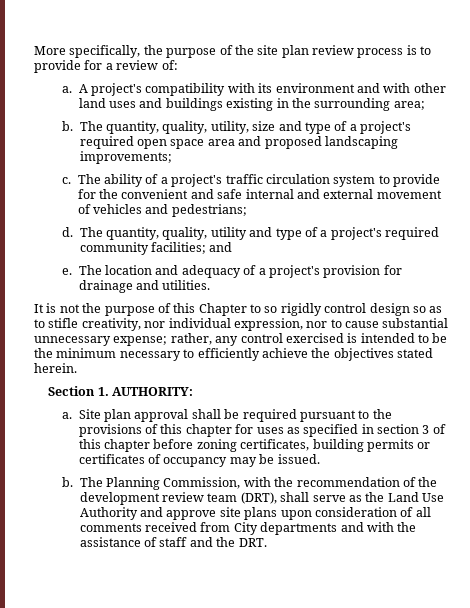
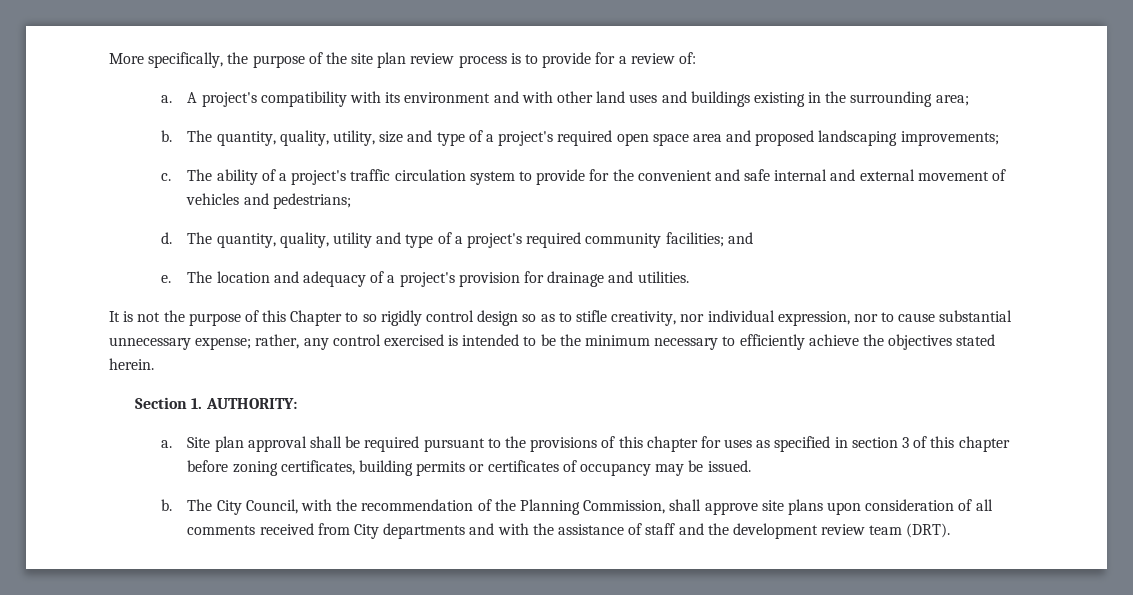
- The Planning Commission, with the recommendation of the development review team (DRT), shall serve as the Land Use Authority and approve site plans upon consideration of all comments received from City departments and with the assistance of staff and the DRT.
+ The City Council, with the recommendation of the Planning Commission, shall approve site plans upon consideration of all comments received from City departments and with the assistance of staff and the development review team (DRT).

